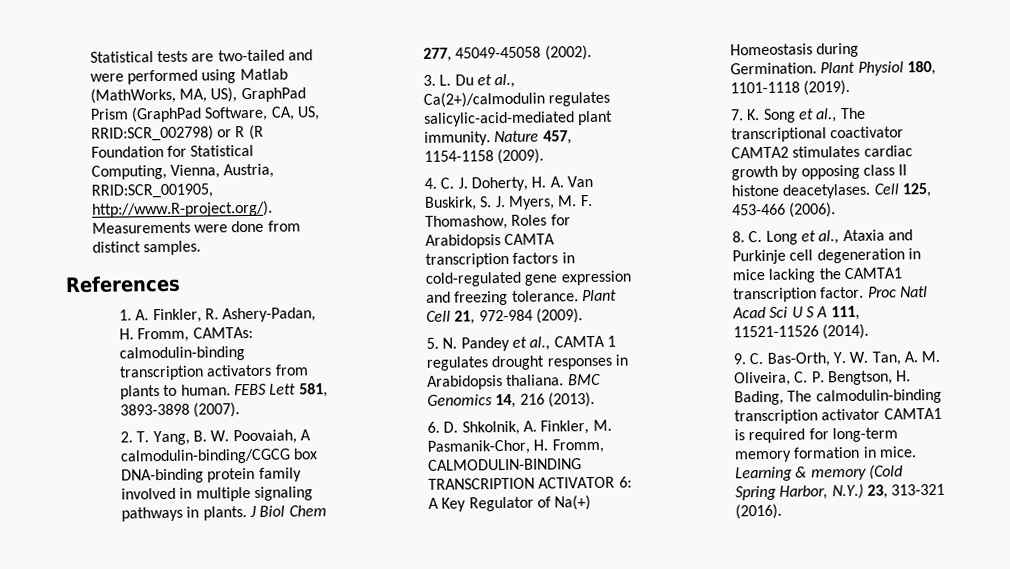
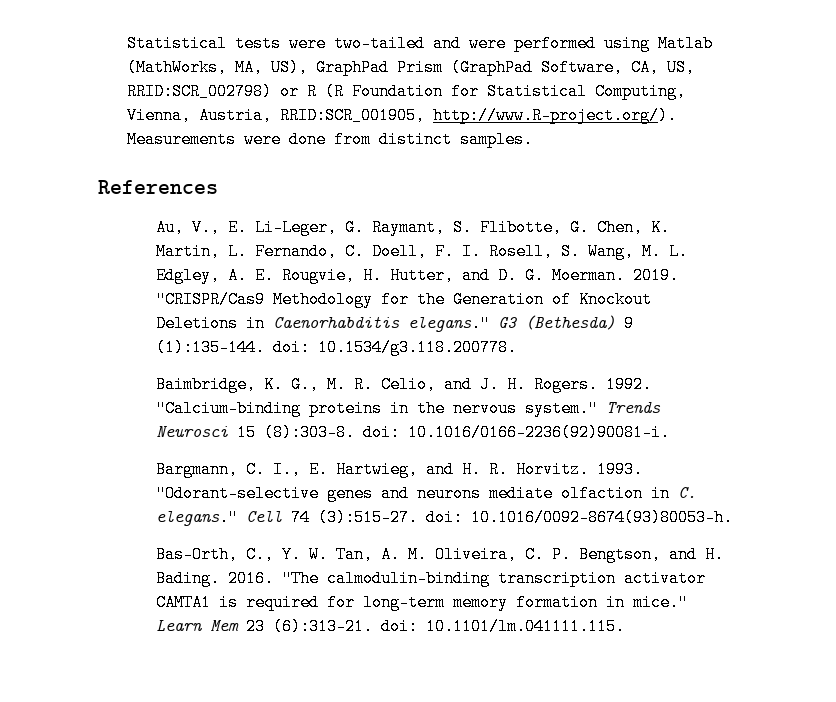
- Statistical tests are two-tailed and were performed using Matlab (MathWorks, MA, US), GraphPad Prism (GraphPad Software, CA, US, RRID:SCR_002798) or R (R Foundation for Statistical Computing, Vienna, Austria, RRID:SCR_001905, http://www.R-project.org/). Measurements were done from distinct samples.
+ Statistical tests were two-tailed and were performed using Matlab (MathWorks, MA, US), GraphPad Prism (GraphPad Software, CA, US, RRID:SCR_002798) or R (R Foundation for Statistical Computing, Vienna, Austria, RRID:SCR_001905, http://www.R-project.org/). Measurements were done from distinct samples.
- 1. A. Finkler, R. Ashery-Padan, H. Fromm, CAMTAs: calmodulin-binding transcription activators from plants to human. FEBS Lett 581, 3893-3898 (2007).
- 2. T. Yang, B. W. Poovaiah, A calmodulin-binding/CGCG box DNA-binding protein family involved in multiple signaling pathways in plants. J Biol Chem 277, 45049-45058 (2002).
- 3. L. Du et al., Ca(2+)/calmodulin regulates salicylic-acid-mediated plant immunity. Nature 457, 1154-1158 (2009).
- 4. C. J. Doherty, H. A. Van Buskirk, S. J. Myers, M. F. Thomashow, Roles for Arabidopsis CAMTA transcription factors in cold-regulated gene expression and freezing tolerance. Plant Cell 21, 972-984 (2009).
- 5. N. Pandey et al., CAMTA 1 regulates drought responses in Arabidopsis thaliana. BMC Genomics 14, 216 (2013).
- 6. D. Shkolnik, A. Finkler, M. Pasmanik-Chor, H. Fromm, CALMODULIN-BINDING TRANSCRIPTION ACTIVATOR 6: A Key Regulator of Na(+) Homeostasis during Germination. Plant Physiol 180, 1101-1118 (2019).
- 7. K. Song et al., The transcriptional coactivator CAMTA2 stimulates cardiac growth by opposing class II histone deacetylases. Cell 125, 453-466 (2006).
- 8. C. Long et al., Ataxia and Purkinje cell degeneration in mice lacking the CAMTA1 transcription factor. Proc Natl Acad Sci U S A 111, 11521-11526 (2014).
- 9. C. Bas-Orth, Y. W. Tan, A. M. Oliveira, C. P. Bengtson, H. Bading, The calmodulin-binding transcription activator CAMTA1 is required for long-term memory formation in mice. Learning & memory (Cold Spring Harbor, N.Y.) 23, 313-321 (2016).
+ Au, V., E. Li-Leger, G. Raymant, S. Flibotte, G. Chen, K. Martin, L. Fernando, C. Doell, F. I. Rosell, S. Wang, M. L. Edgley, A. E. Rougvie, H. Hutter, and D. G. Moerman. 2019. "CRISPR/Cas9 Methodology for the Generation of Knockout Deletions in Caenorhabditis elegans." G3 (Bethesda) 9 (1):135-144. doi: 10.1534/g3.118.200778.
+ Baimbridge, K. G., M. R. Celio, and J. H. Rogers. 1992. "Calcium-binding proteins in the nervous system." Trends Neurosci 15 (8):303-8. doi: 10.1016/0166-2236(92)90081-i.
+ Bargmann, C. I., E. Hartwieg, and H. R. Horvitz. 1993. "Odorant-selective genes and neurons mediate olfaction in C. elegans." Cell 74 (3):515-27. doi: 10.1016/0092-8674(93)80053-h.
+ Bas-Orth, C., Y. W. Tan, A. M. Oliveira, C. P. Bengtson, and H. Bading. 2016. "The calmodulin-binding transcription activator CAMTA1 is required for long-term memory formation in mice." Learn Mem 23 (6):313-21. doi: 10.1101/lm.041111.115.

